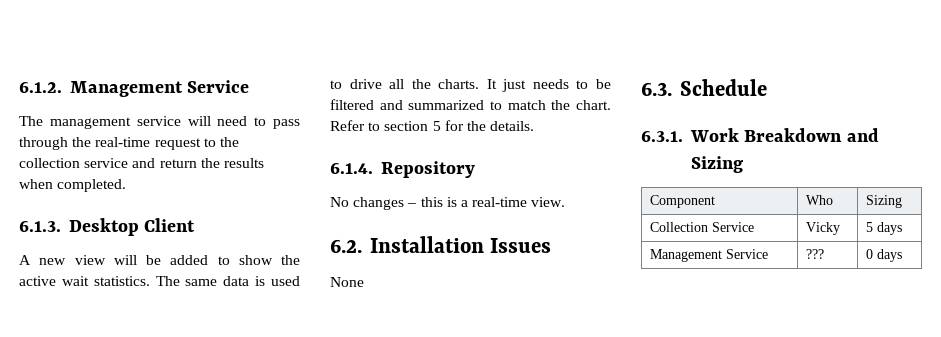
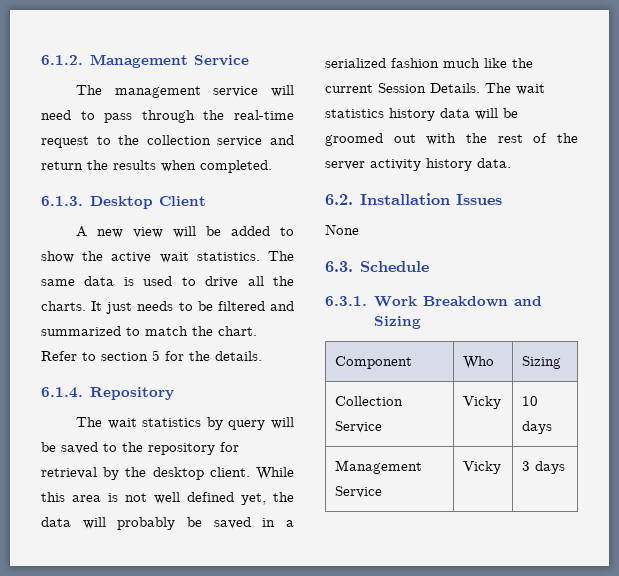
- No changes – this is a real-time view.
+ The wait statistics by query will be saved to the repository for retrieval by the desktop client. While this area is not well defined yet, the data will probably be saved in a serialized fashion much like the current Session Details. The wait statistics history data will be groomed out with the rest of the server activity history data.
- Collection Service | Vicky | 5 days
+ Collection Service | Vicky | 10 days
- Management Service | ??? | 0 days
+ Management Service | Vicky | 3 days

